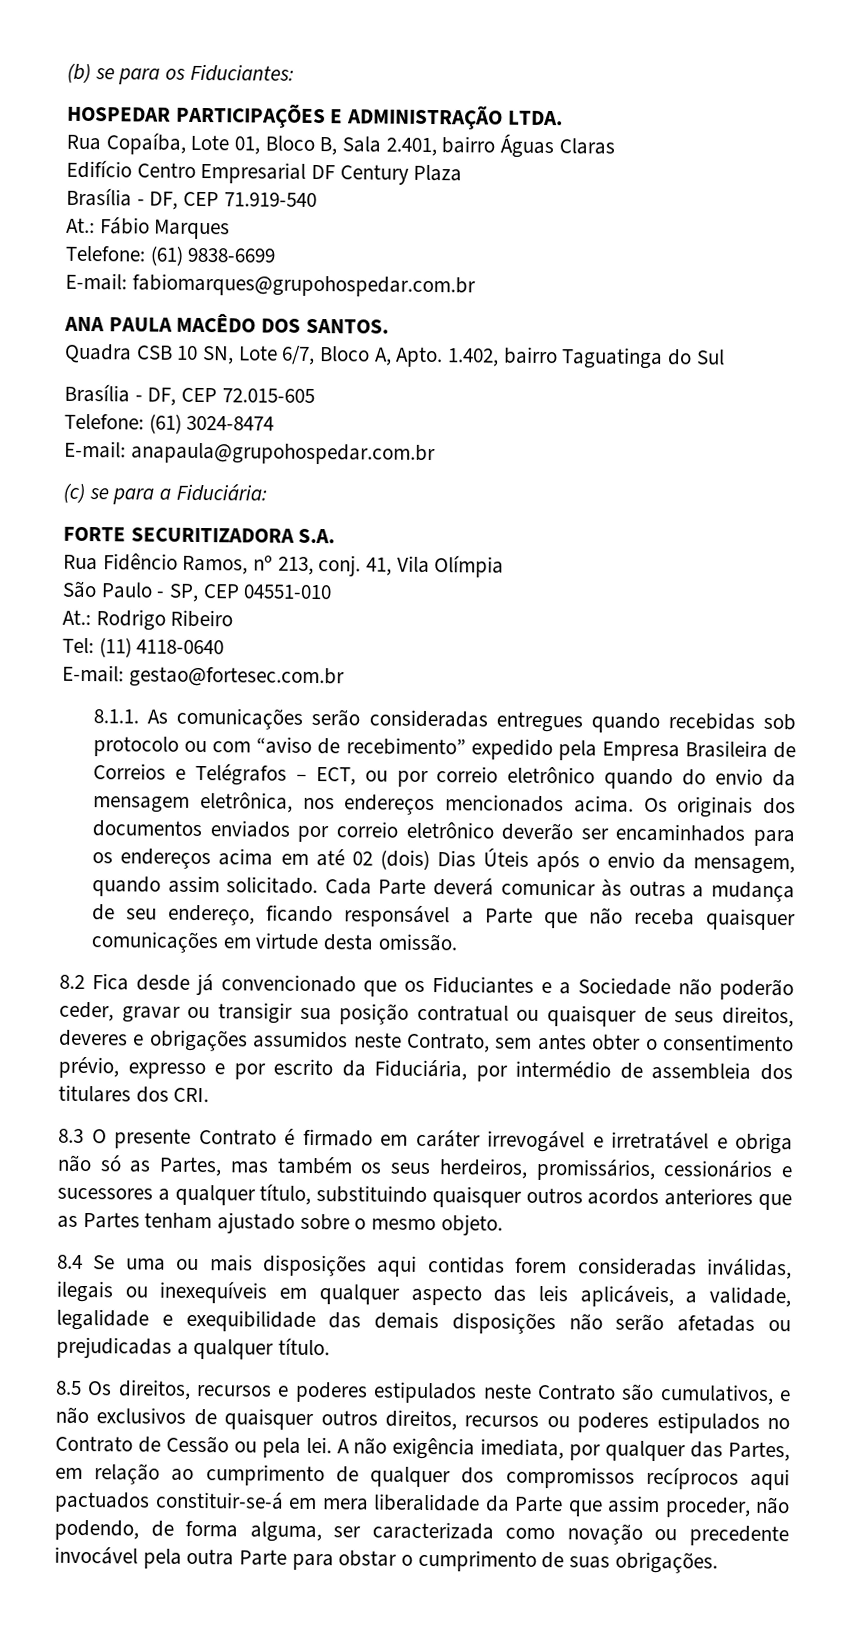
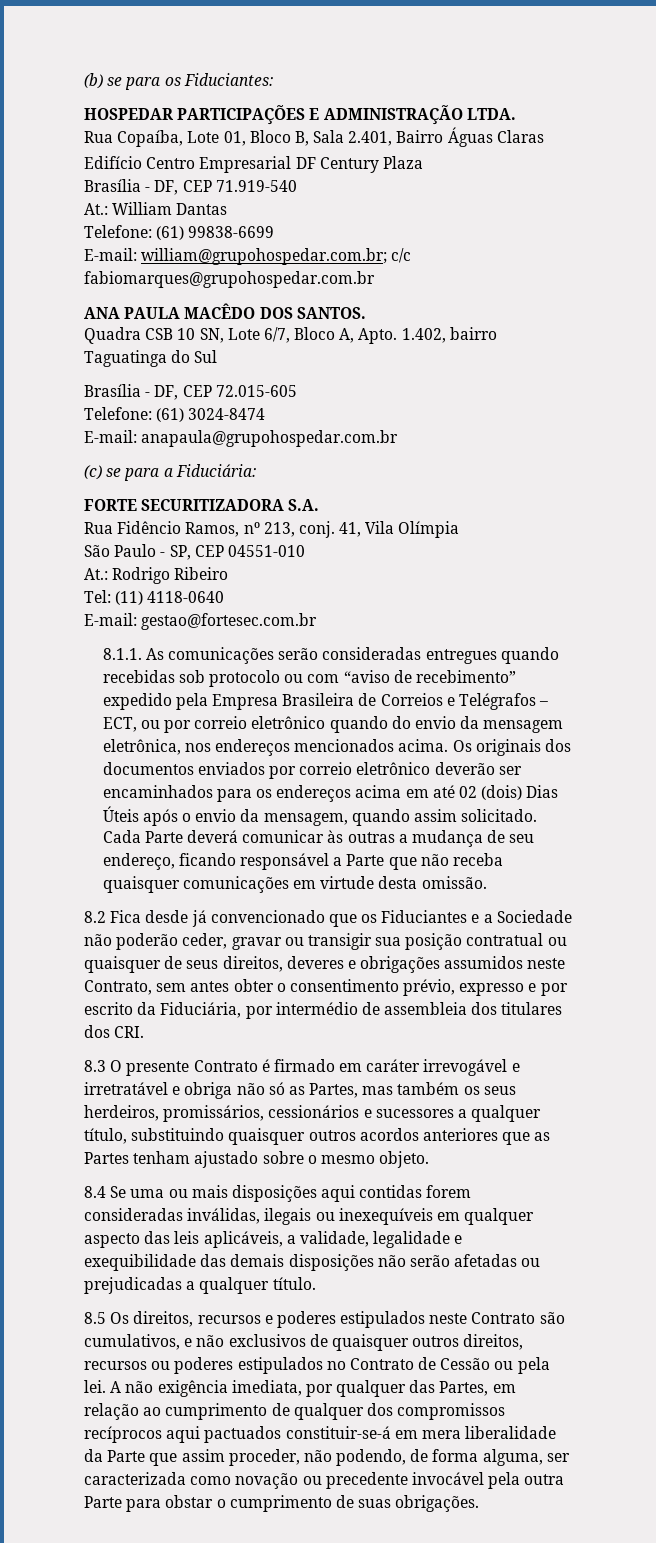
- Rua Copaíba, Lote 01, Bloco B, Sala 2.401, bairro Águas Claras
+ Rua Copaíba, Lote 01, Bloco B, Sala 2.401, Bairro Águas Claras
- At.: Fábio Marques
- Telefone: (61) 9838-6699
- E-mail: fabiomarques@grupohospedar.com.br
+ At.: William Dantas
+ Telefone: (61) 99838-6699
+ E-mail: william@grupohospedar.com.br; c/c fabiomarques@grupohospedar.com.br

